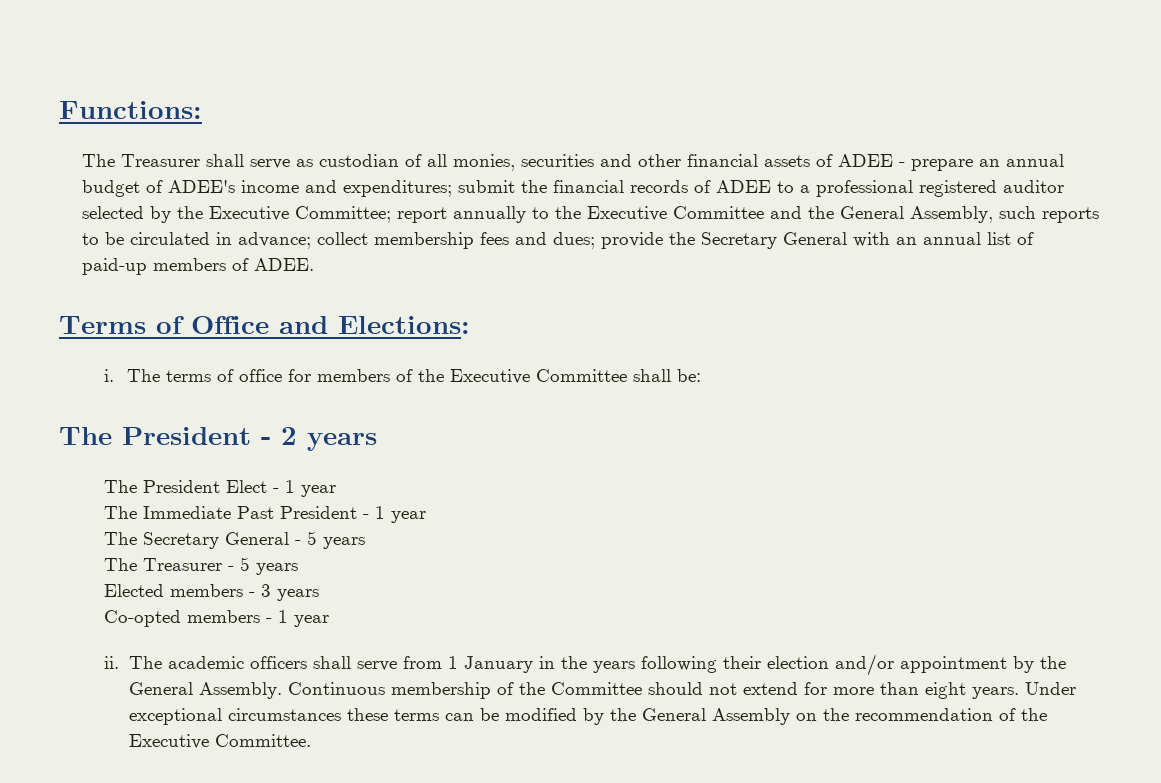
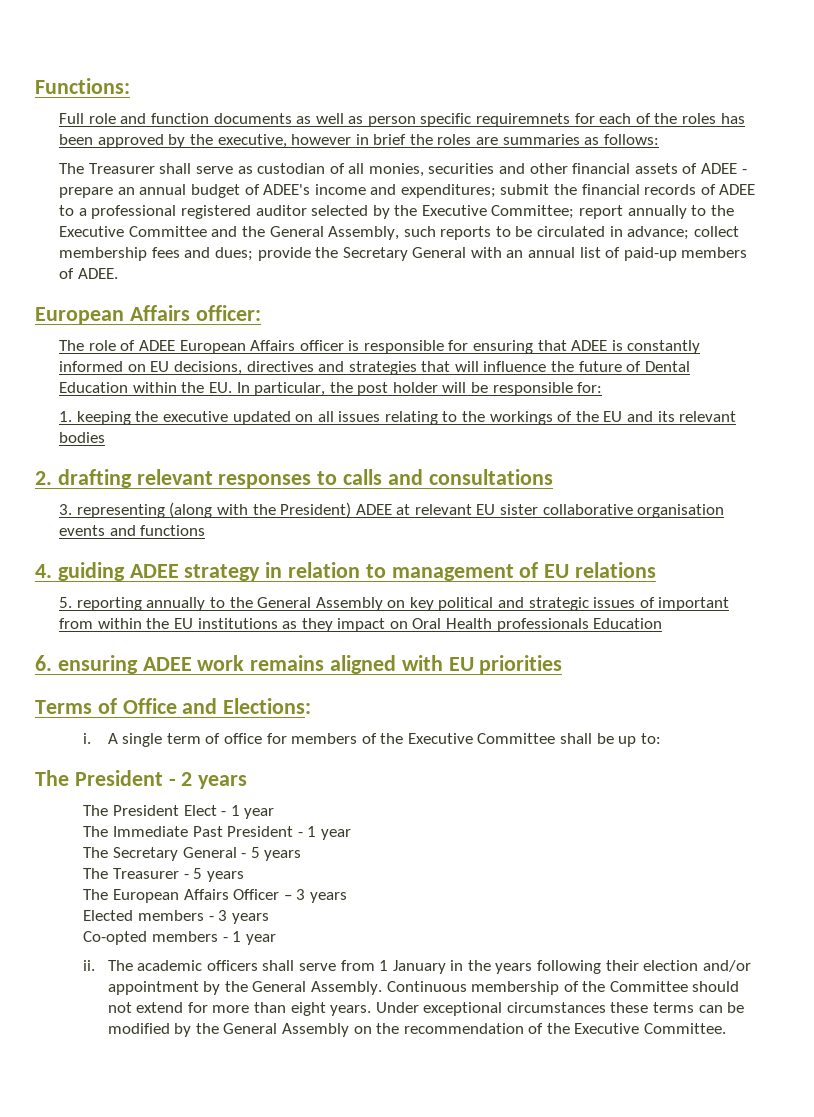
+ Full role and function documents as well as person specific requiremnets for each of the roles has been approved by the executive, however in brief the roles are summaries as follows:
+ European Affairs officer:
+ The role of ADEE European Affairs officer is responsible for ensuring that ADEE is constantly informed on EU decisions, directives and strategies that will influence the future of Dental Education within the EU. In particular, the post holder will be responsible for:
+ 1. keeping the executive updated on all issues relating to the workings of the EU and its relevant bodies
+ 2. drafting relevant responses to calls and consultations
+ 3. representing (along with the President) ADEE at relevant EU sister collaborative organisation events and functions
+ 4. guiding ADEE strategy in relation to management of EU relations
+ 5. reporting annually to the General Assembly on key political and strategic issues of important from within the EU institutions as they impact on Oral Health professionals Education
+ 6. ensuring ADEE work remains aligned with EU priorities
- The terms of office for members of the Executive Committee shall be:
+ A single term of office for members of the Executive Committee shall be up to:
+ The European Affairs Officer – 3 years

